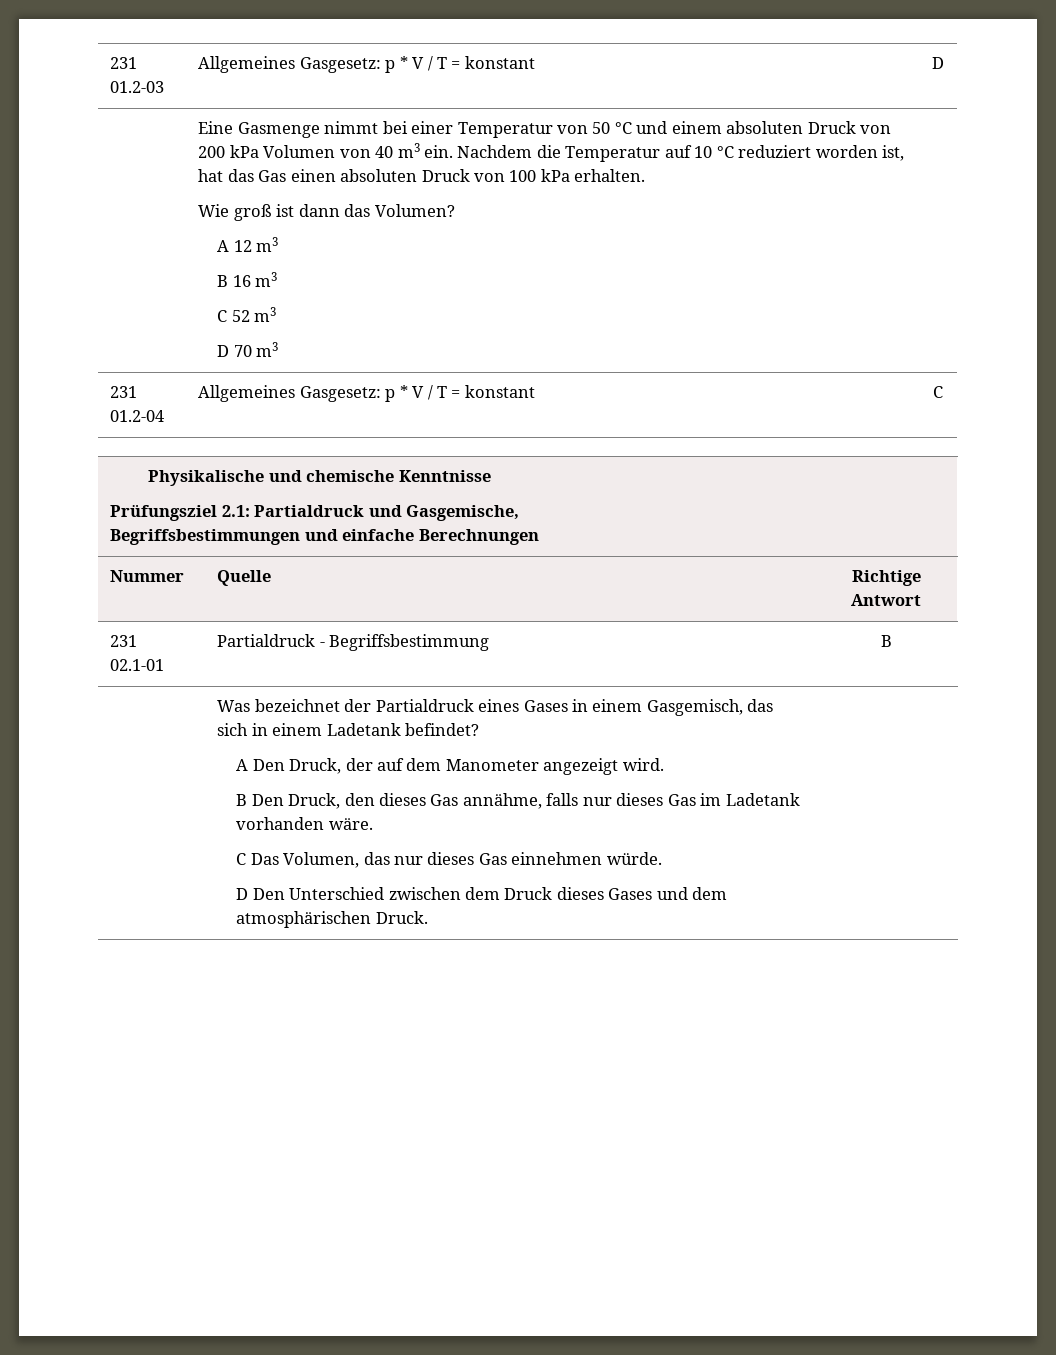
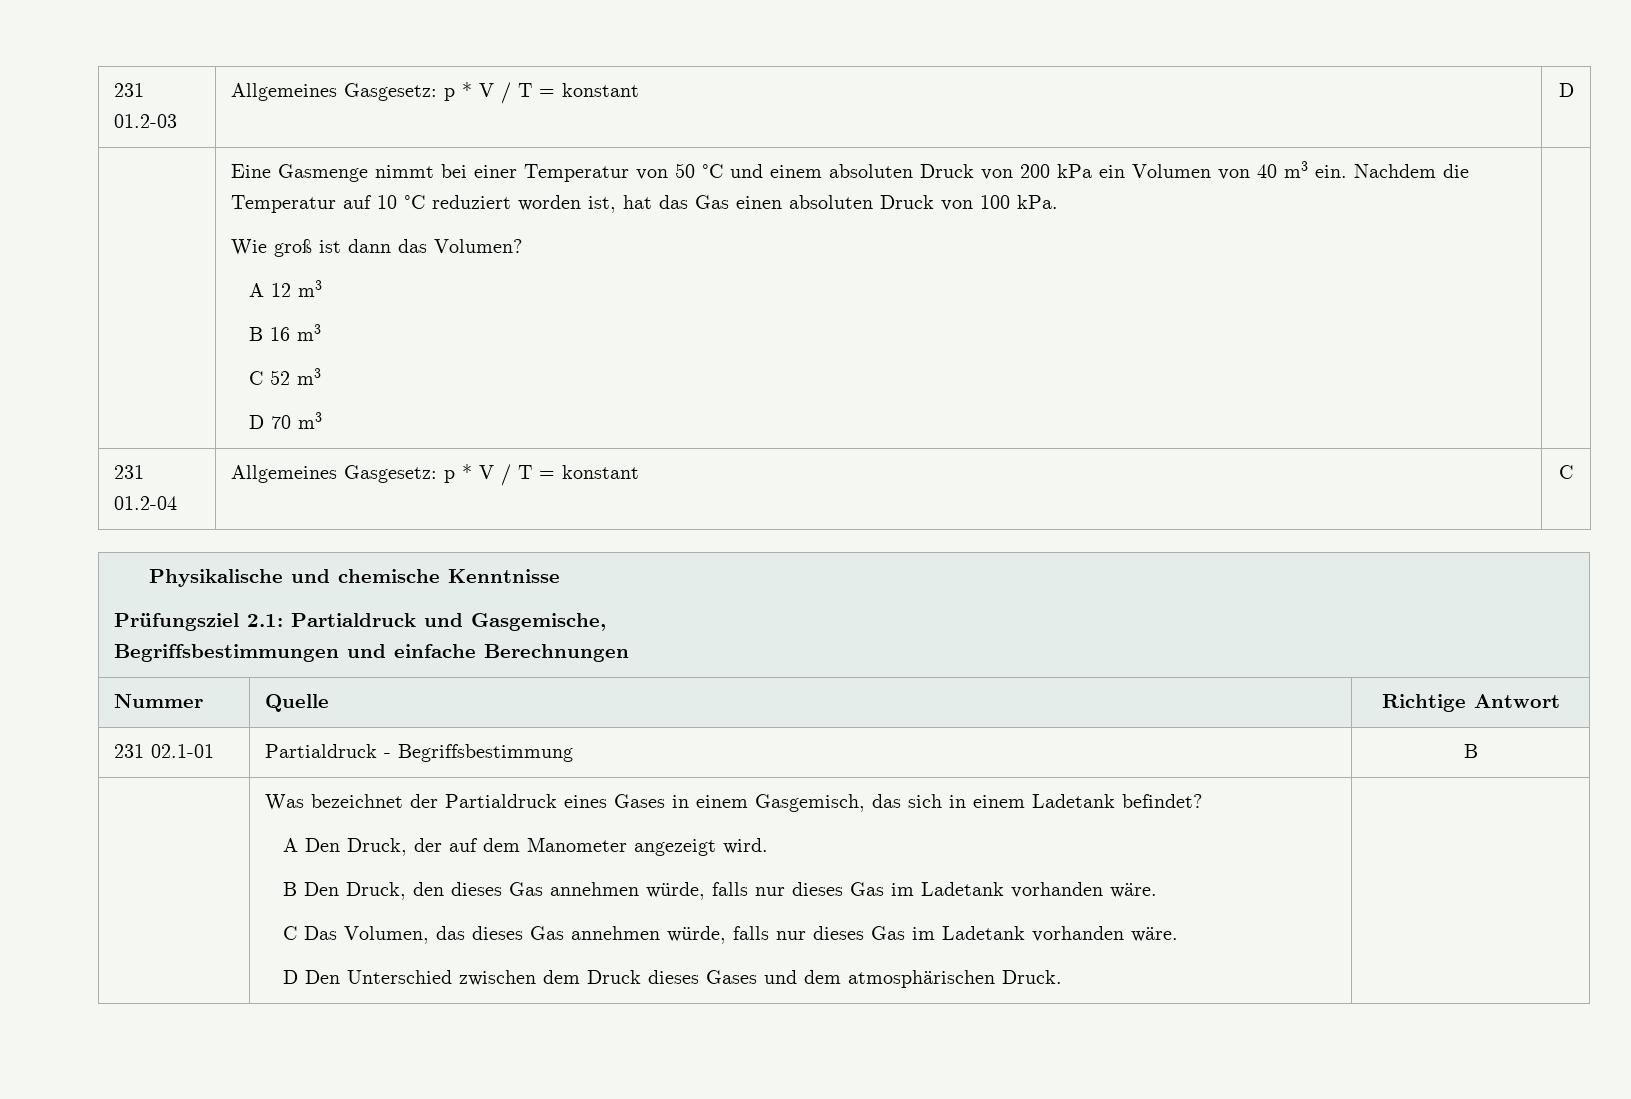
- Eine Gasmenge nimmt bei einer Temperatur von 50 °C und einem absoluten Druck von 200 kPa Volumen von 40 m3 ein.
+ Eine Gasmenge nimmt bei einer Temperatur von 50 °C und einem absoluten Druck von 200 kPa ein Volumen von 40 m3 ein.
- Nachdem die Temperatur auf 10 °C reduziert worden ist, hat das Gas einen absoluten Druck von 100 kPa erhalten.
+ Nachdem die Temperatur auf 10 °C reduziert worden ist, hat das Gas einen absoluten Druck von 100 kPa.
- B Den Druck, den dieses Gas annähme, falls nur dieses Gas im Ladetank vorhanden wäre.
+ B Den Druck, den dieses Gas annehmen würde, falls nur dieses Gas im Ladetank vorhanden wäre.
- C Das Volumen, das nur dieses Gas einnehmen würde.
+ C Das Volumen, das dieses Gas annehmen würde, falls nur dieses Gas im Ladetank vorhanden wäre.

